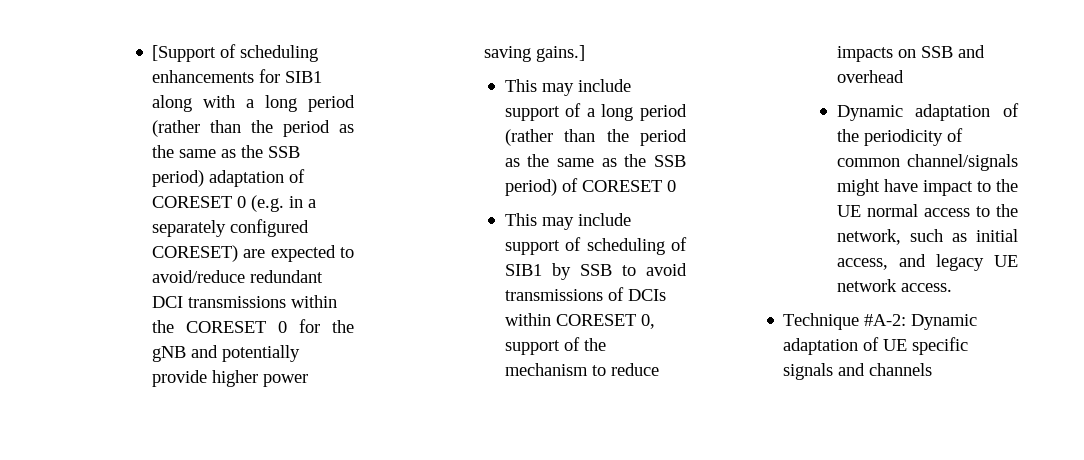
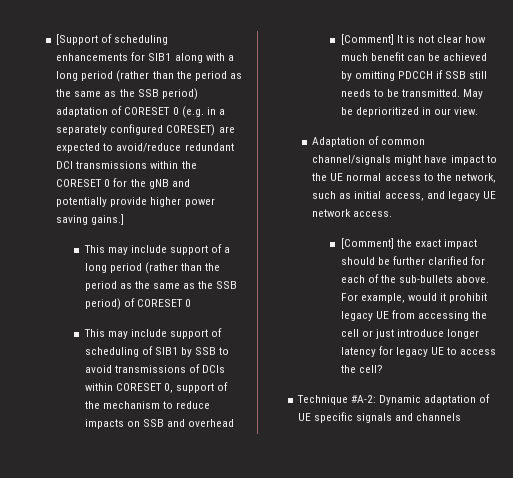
- Dynamic adaptation of the periodicity of common channel/signals might have impact to the UE normal access to the network, such as initial access, and legacy UE network access.
+ [Comment] It is not clear how much benefit can be achieved by omitting PDCCH if SSB still needs to be transmitted. May be deprioritized in our view.
+ Adaptation of common channel/signals might have impact to the UE normal access to the network, such as initial access, and legacy UE network access.
+ [Comment] the exact impact should be further clarified for each of the sub-bullets above. For example, would it prohibit legacy UE from accessing the cell or just introduce longer latency for legacy UE to access the cell?

